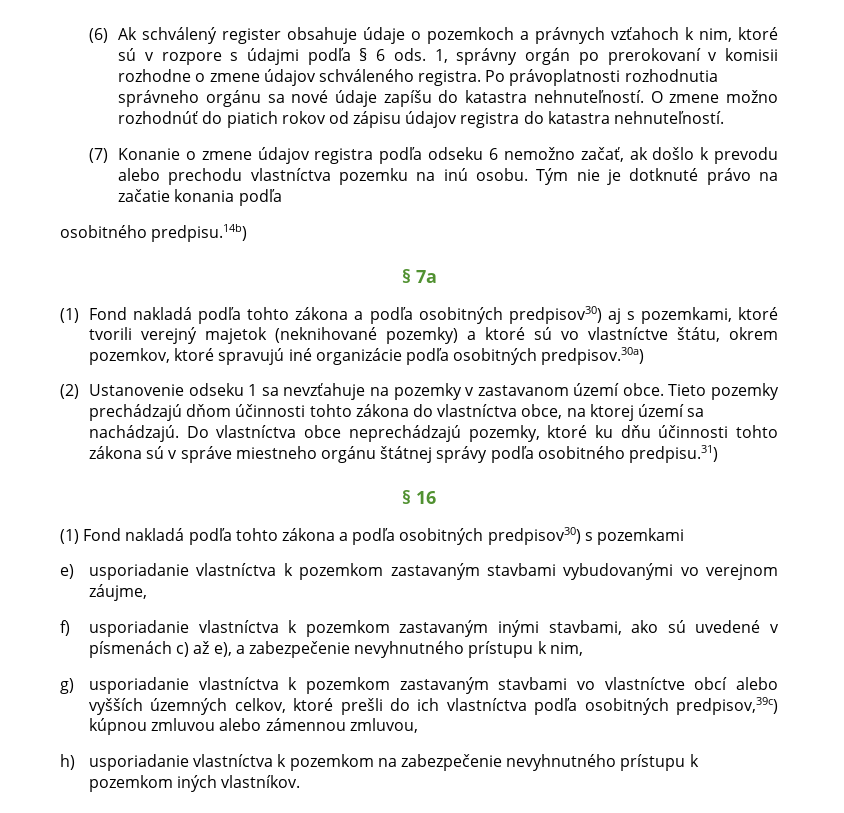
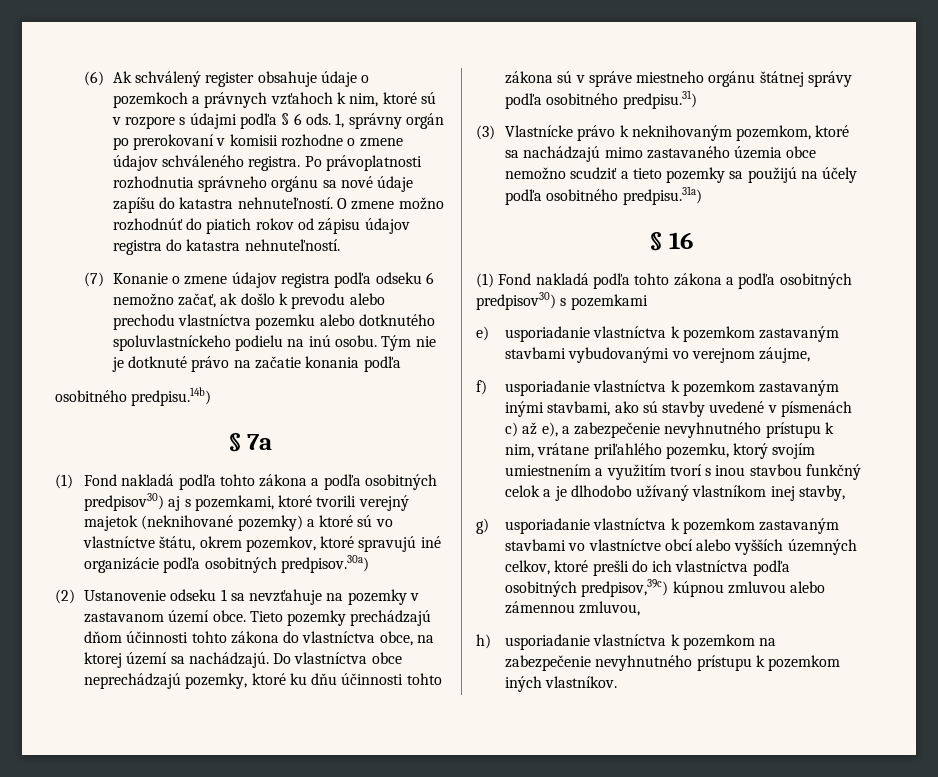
- (7) Konanie o zmene údajov registra podľa odseku 6 nemožno začať, ak došlo k prevodu alebo prechodu vlastníctva pozemku na inú osobu.
+ (7) Konanie o zmene údajov registra podľa odseku 6 nemožno začať, ak došlo k prevodu alebo prechodu vlastníctva pozemku alebo dotknutého spoluvlastníckeho podielu na inú osobu.
+ (3) Vlastnícke právo k neknihovaným pozemkom, ktoré sa nachádzajú mimo zastavaného územia obce nemožno scudziť a tieto pozemky sa použijú na účely podľa osobitného predpisu.31a)
- f) usporiadanie vlastníctva k pozemkom zastavaným inými stavbami, ako sú uvedené v písmenách c) až e), a zabezpečenie nevyhnutného prístupu k nim,
+ f) usporiadanie vlastníctva k pozemkom zastavaným inými stavbami, ako sú stavby uvedené v písmenách c) až e), a zabezpečenie nevyhnutného prístupu k nim, vrátane priľahlého pozemku, ktorý svojím umiestnením a využitím tvorí s inou stavbou funkčný celok a je dlhodobo užívaný vlastníkom inej stavby,

